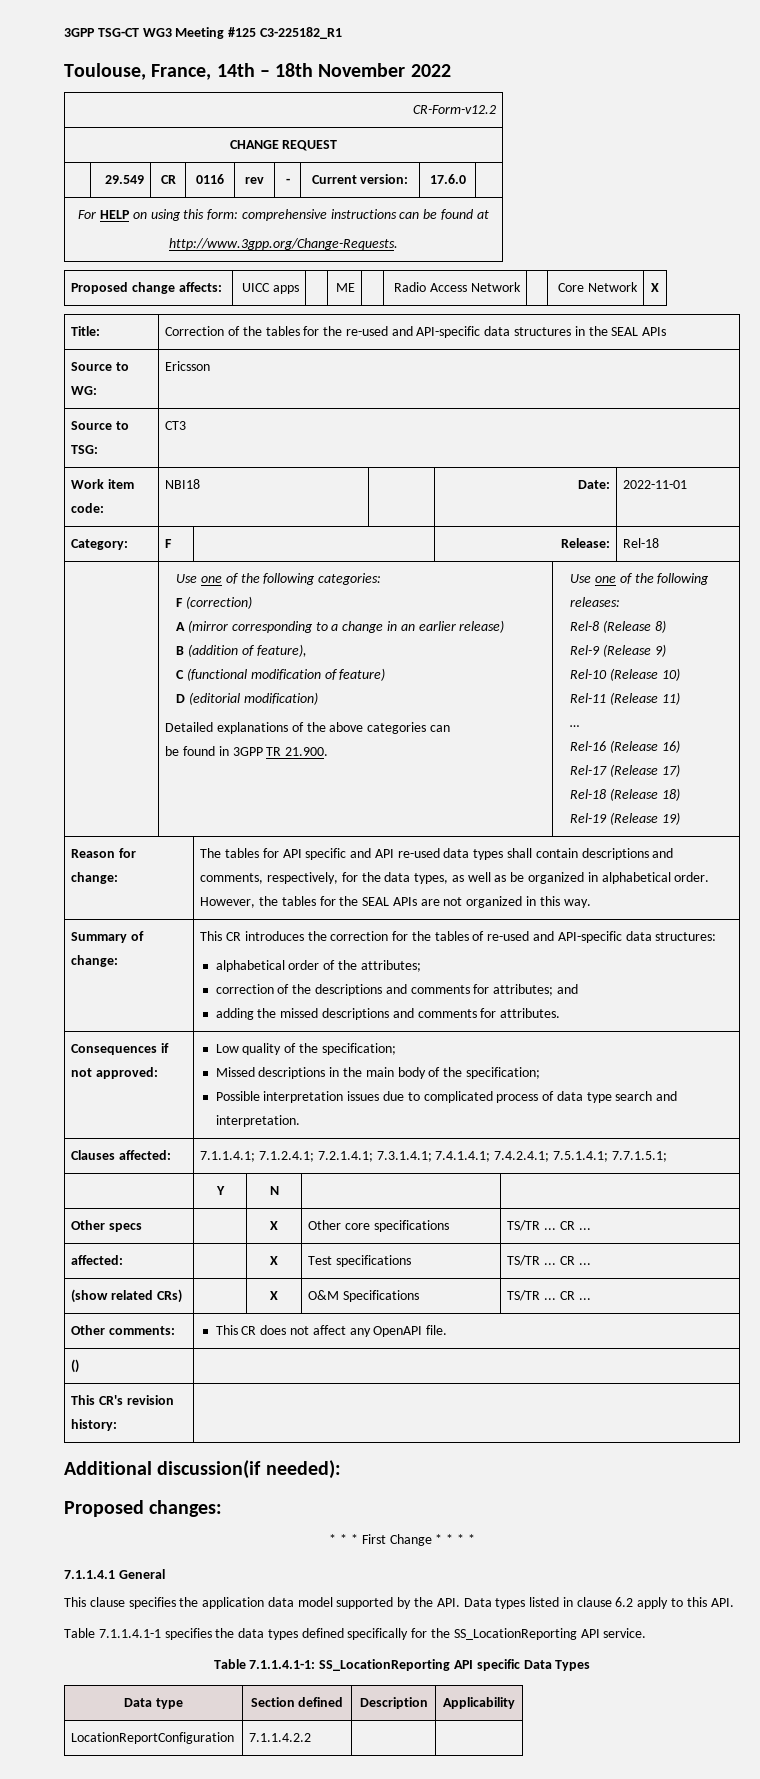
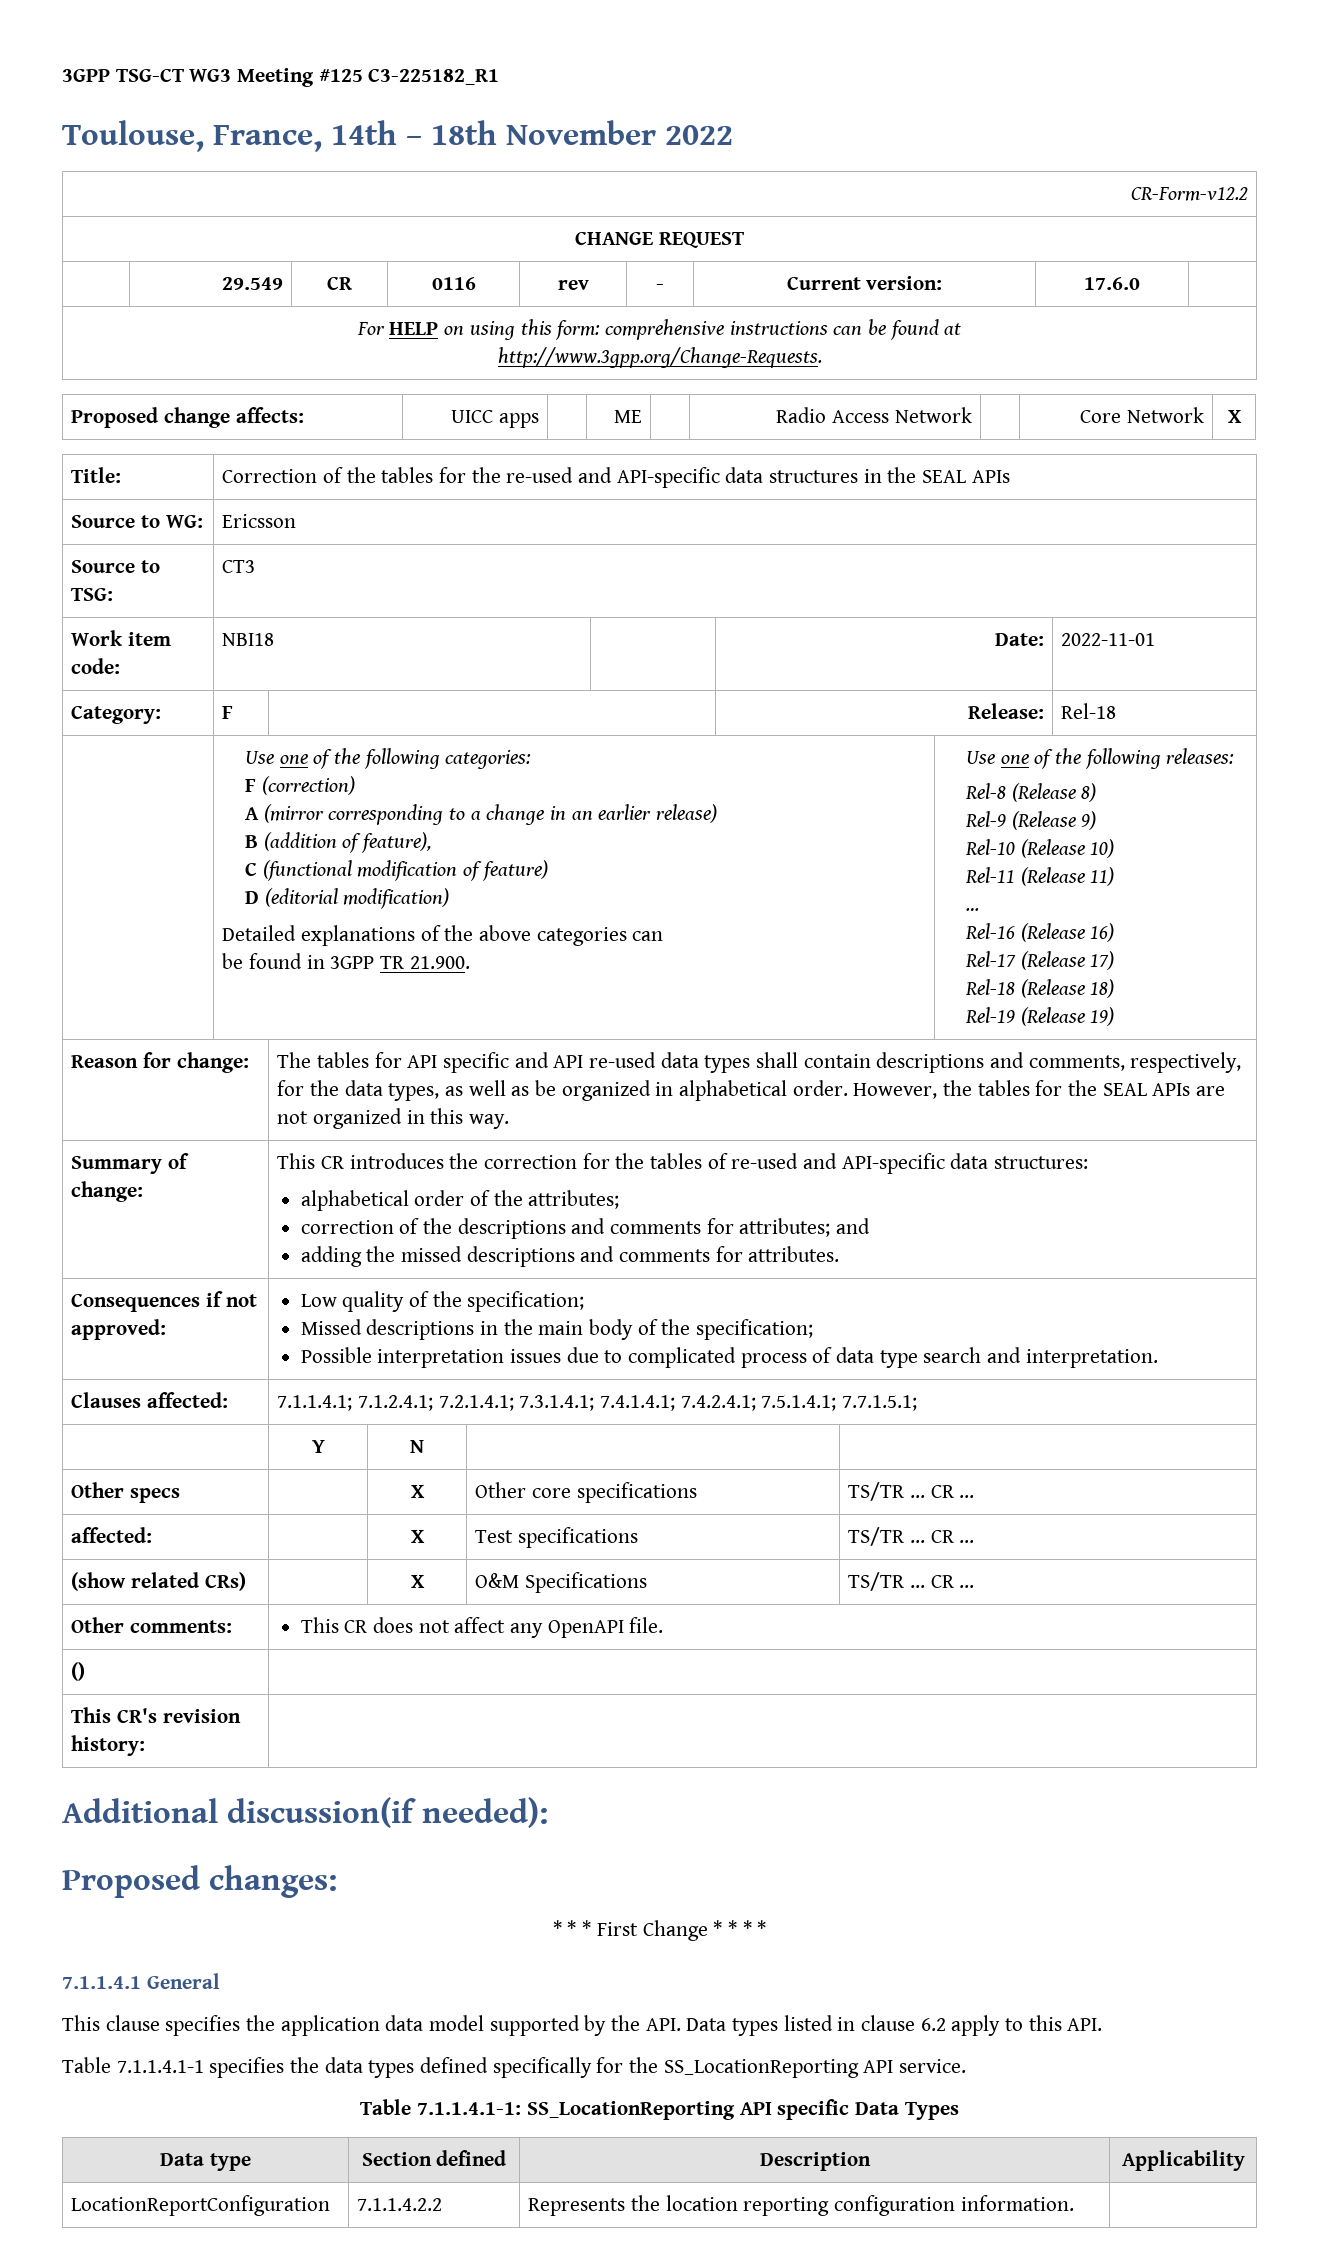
- LocationReportConfiguration | 7.1.1.4.2.2 | |
+ LocationReportConfiguration | 7.1.1.4.2.2 | Represents the location reporting configuration information. |

